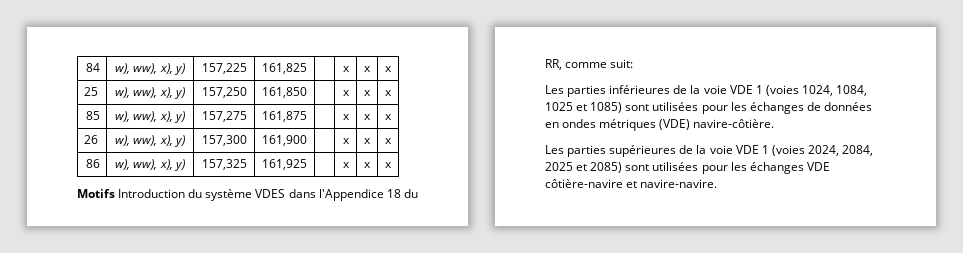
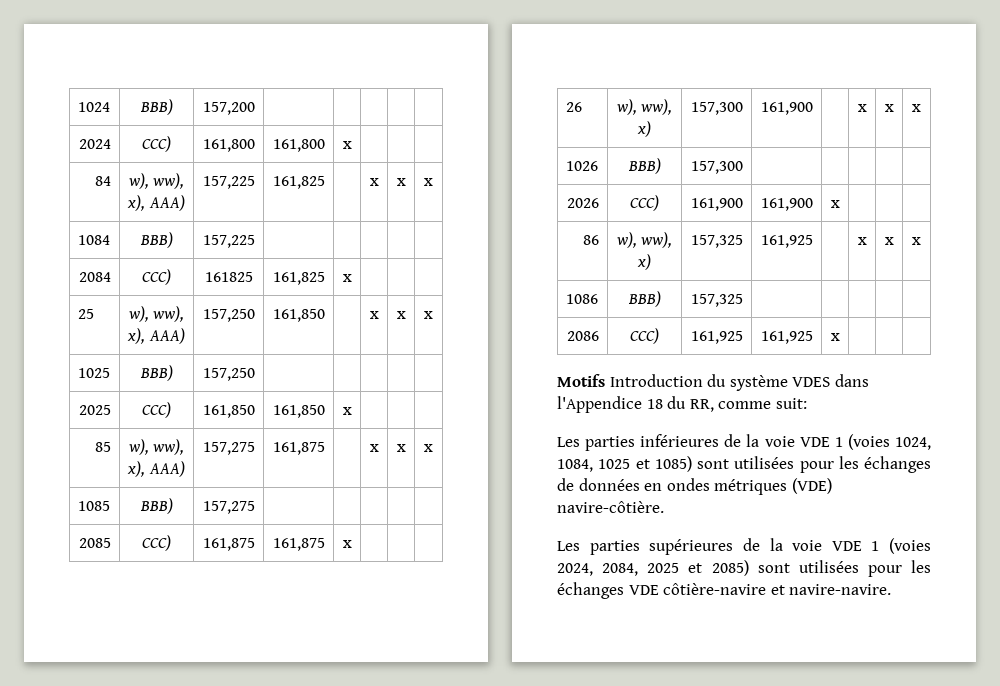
+ 1024 | BBB) | 157,200 | | | | |
+ 2024 | CCC) | 161,800 | 161,800 | x | | |
- 84 | w), ww), x), y) | 157,225 | 161,825 | | x | x | x
+ 84 | w), ww), x), AAA) | 157,225 | 161,825 | | x | x | x
+ 1084 | BBB) | 157,225 | | | | |
+ 2084 | CCC) | 161825 | 161,825 | x | | |
- 25 | w), ww), x), y) | 157,250 | 161,850 | | x | x | x
+ 25 | w), ww), x), AAA) | 157,250 | 161,850 | | x | x | x
+ 1025 | BBB) | 157,250 | | | | |
+ 2025 | CCC) | 161,850 | 161,850 | x | | |
- 85 | w), ww), x), y) | 157,275 | 161,875 | | x | x | x
+ 85 | w), ww), x), AAA) | 157,275 | 161,875 | | x | x | x
+ 1085 | BBB) | 157,275 | | | | |
+ 2085 | CCC) | 161,875 | 161,875 | x | | |
- 26 | w), ww), x), y) | 157,300 | 161,900 | | x | x | x
+ 26 | w), ww), x) | 157,300 | 161,900 | | x | x | x
+ 1026 | BBB) | 157,300 | | | | |
+ 2026 | CCC) | 161,900 | 161,900 | x | | |
- 86 | w), ww), x), y) | 157,325 | 161,925 | | x | x | x
+ 86 | w), ww), x) | 157,325 | 161,925 | | x | x | x
+ 1086 | BBB) | 157,325 | | | | |
+ 2086 | CCC) | 161,925 | 161,925 | x | | |

